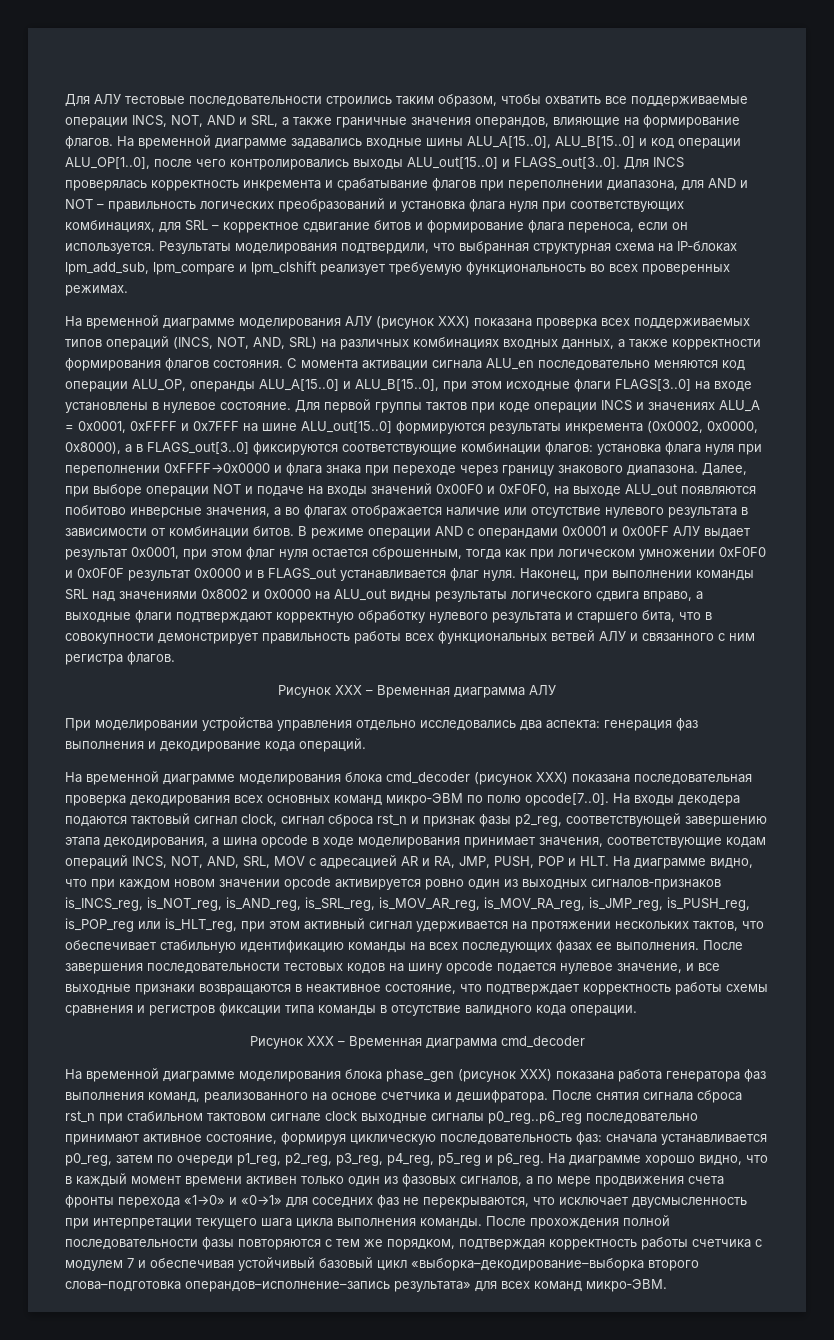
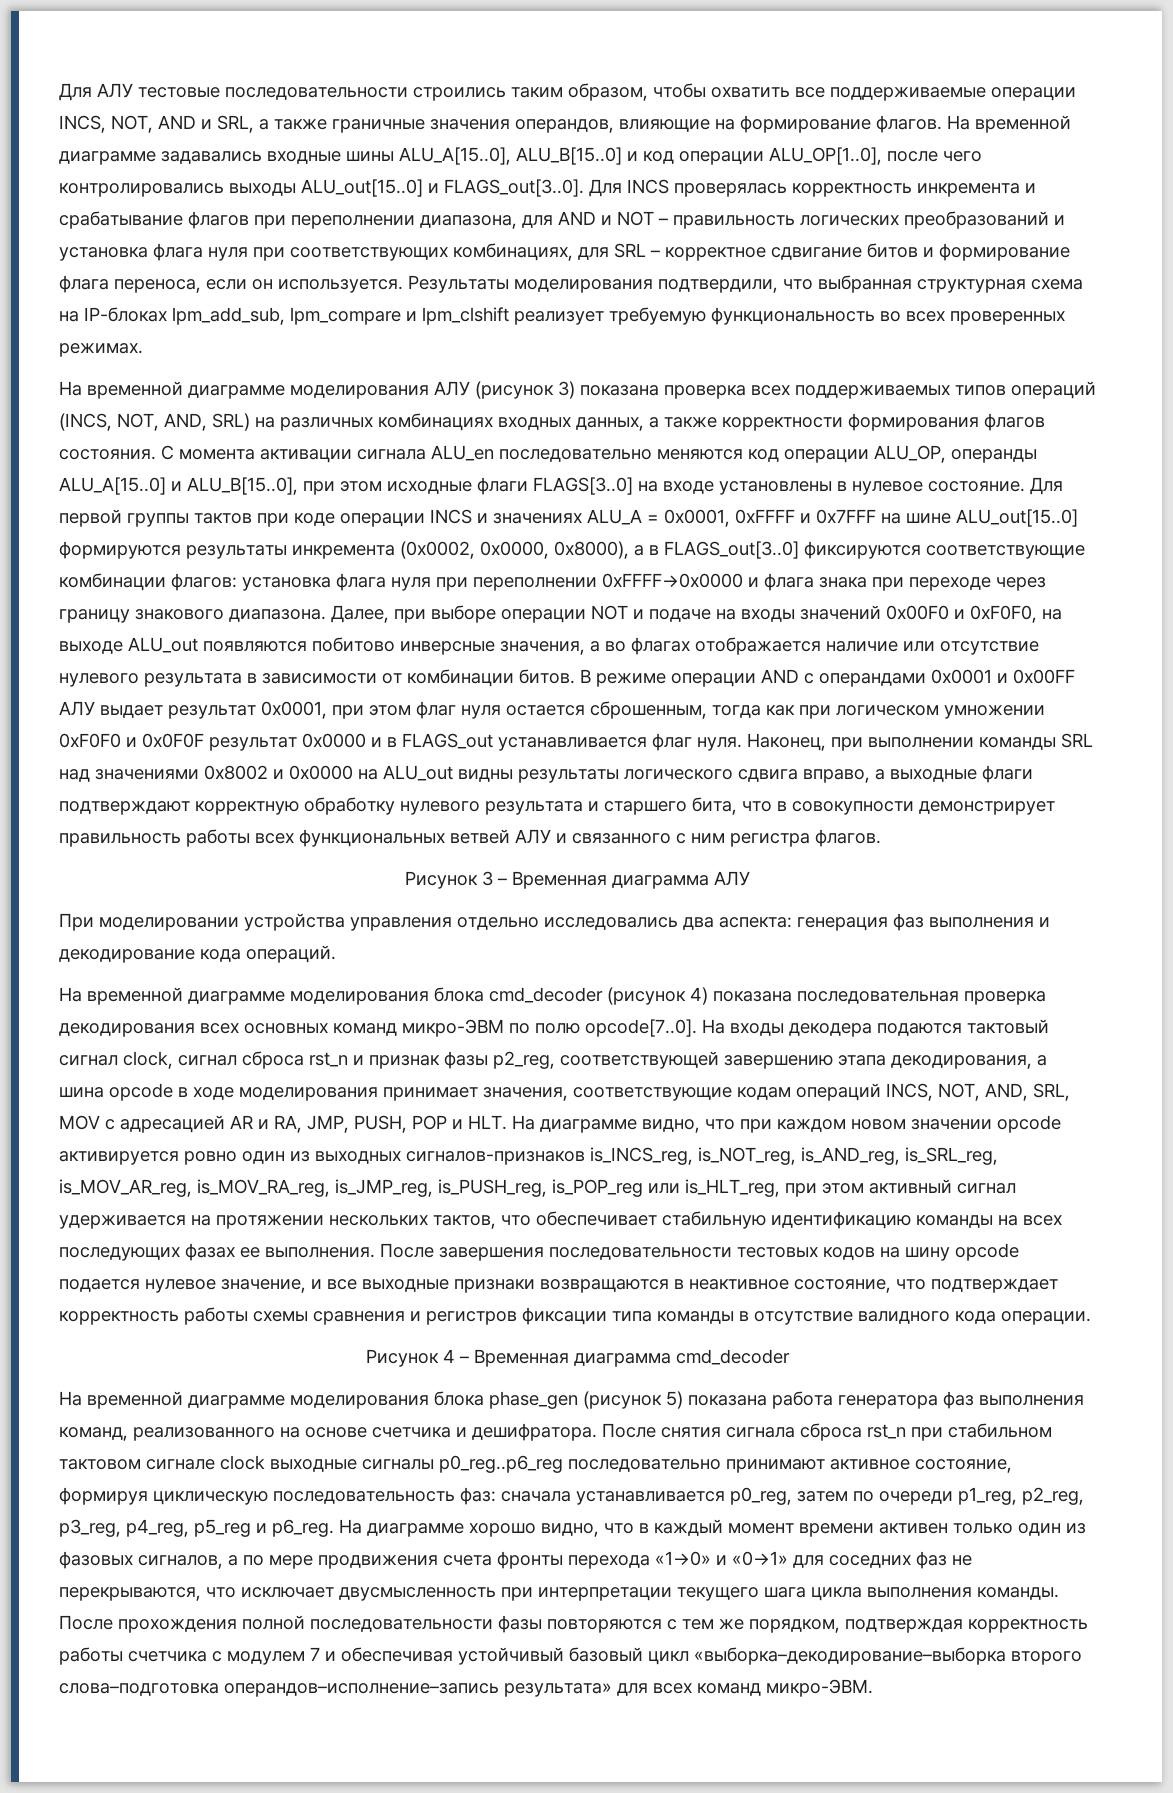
- На временной диаграмме моделирования АЛУ (рисунок ХХХ) показана проверка всех поддерживаемых типов операций (INCS, NOT, AND, SRL) на различных комбинациях входных данных, а также корректности формирования флагов состояния.
+ На временной диаграмме моделирования АЛУ (рисунок 3) показана проверка всех поддерживаемых типов операций (INCS, NOT, AND, SRL) на различных комбинациях входных данных, а также корректности формирования флагов состояния.
- Рисунок ХХХ – Временная диаграмма АЛУ
+ Рисунок 3 – Временная диаграмма АЛУ
- На временной диаграмме моделирования блока сmd_decoder (рисунок ХХХ) показана последовательная проверка декодирования всех основных команд микро‑ЭВМ по полю opcode[7..0]. На входы декодера подаются тактовый сигнал clock, сигнал сброса rst_n и признак фазы p2_reg, соответствующей завершению этапа декодирования, а шина opcode в ходе моделирования принимает значения, соответствующие кодам операций INCS, NOT, AND, SRL, MOV с адресацией AR и RA, JMP, PUSH, POP и HLT. На диаграмме видно, что при каждом новом значении opcode активируется ровно один из выходных сигналов‑признаков is_INCS_reg, is_NOT_reg, is_AND_reg, is_SRL_reg, is_MOV_AR_reg, is_MOV_RA_reg, is_JMP_reg, is_PUSH_reg, is_POP_reg или is_HLT_reg, при этом активный сигнал удерживается на протяжении нескольких тактов, что обеспечивает стабильную идентификацию команды на всех последующих фазах ее выполнения.
+ На временной диаграмме моделирования блока сmd_decoder (рисунок 4) показана последовательная проверка декодирования всех основных команд микро‑ЭВМ по полю opcode[7..0]. На входы декодера подаются тактовый сигнал clock, сигнал сброса rst_n и признак фазы p2_reg, соответствующей завершению этапа декодирования, а шина opcode в ходе моделирования принимает значения, соответствующие кодам операций INCS, NOT, AND, SRL, MOV с адресацией AR и RA, JMP, PUSH, POP и HLT. На диаграмме видно, что при каждом новом значении opcode активируется ровно один из выходных сигналов‑признаков is_INCS_reg, is_NOT_reg, is_AND_reg, is_SRL_reg, is_MOV_AR_reg, is_MOV_RA_reg, is_JMP_reg, is_PUSH_reg, is_POP_reg или is_HLT_reg, при этом активный сигнал удерживается на протяжении нескольких тактов, что обеспечивает стабильную идентификацию команды на всех последующих фазах ее выполнения.
- Рисунок ХХХ – Временная диаграмма cmd_decoder
+ Рисунок 4 – Временная диаграмма cmd_decoder
- На временной диаграмме моделирования блока phase_gen (рисунок ХХХ) показана работа генератора фаз выполнения команд, реализованного на основе счетчика и дешифратора.
+ На временной диаграмме моделирования блока phase_gen (рисунок 5) показана работа генератора фаз выполнения команд, реализованного на основе счетчика и дешифратора.

